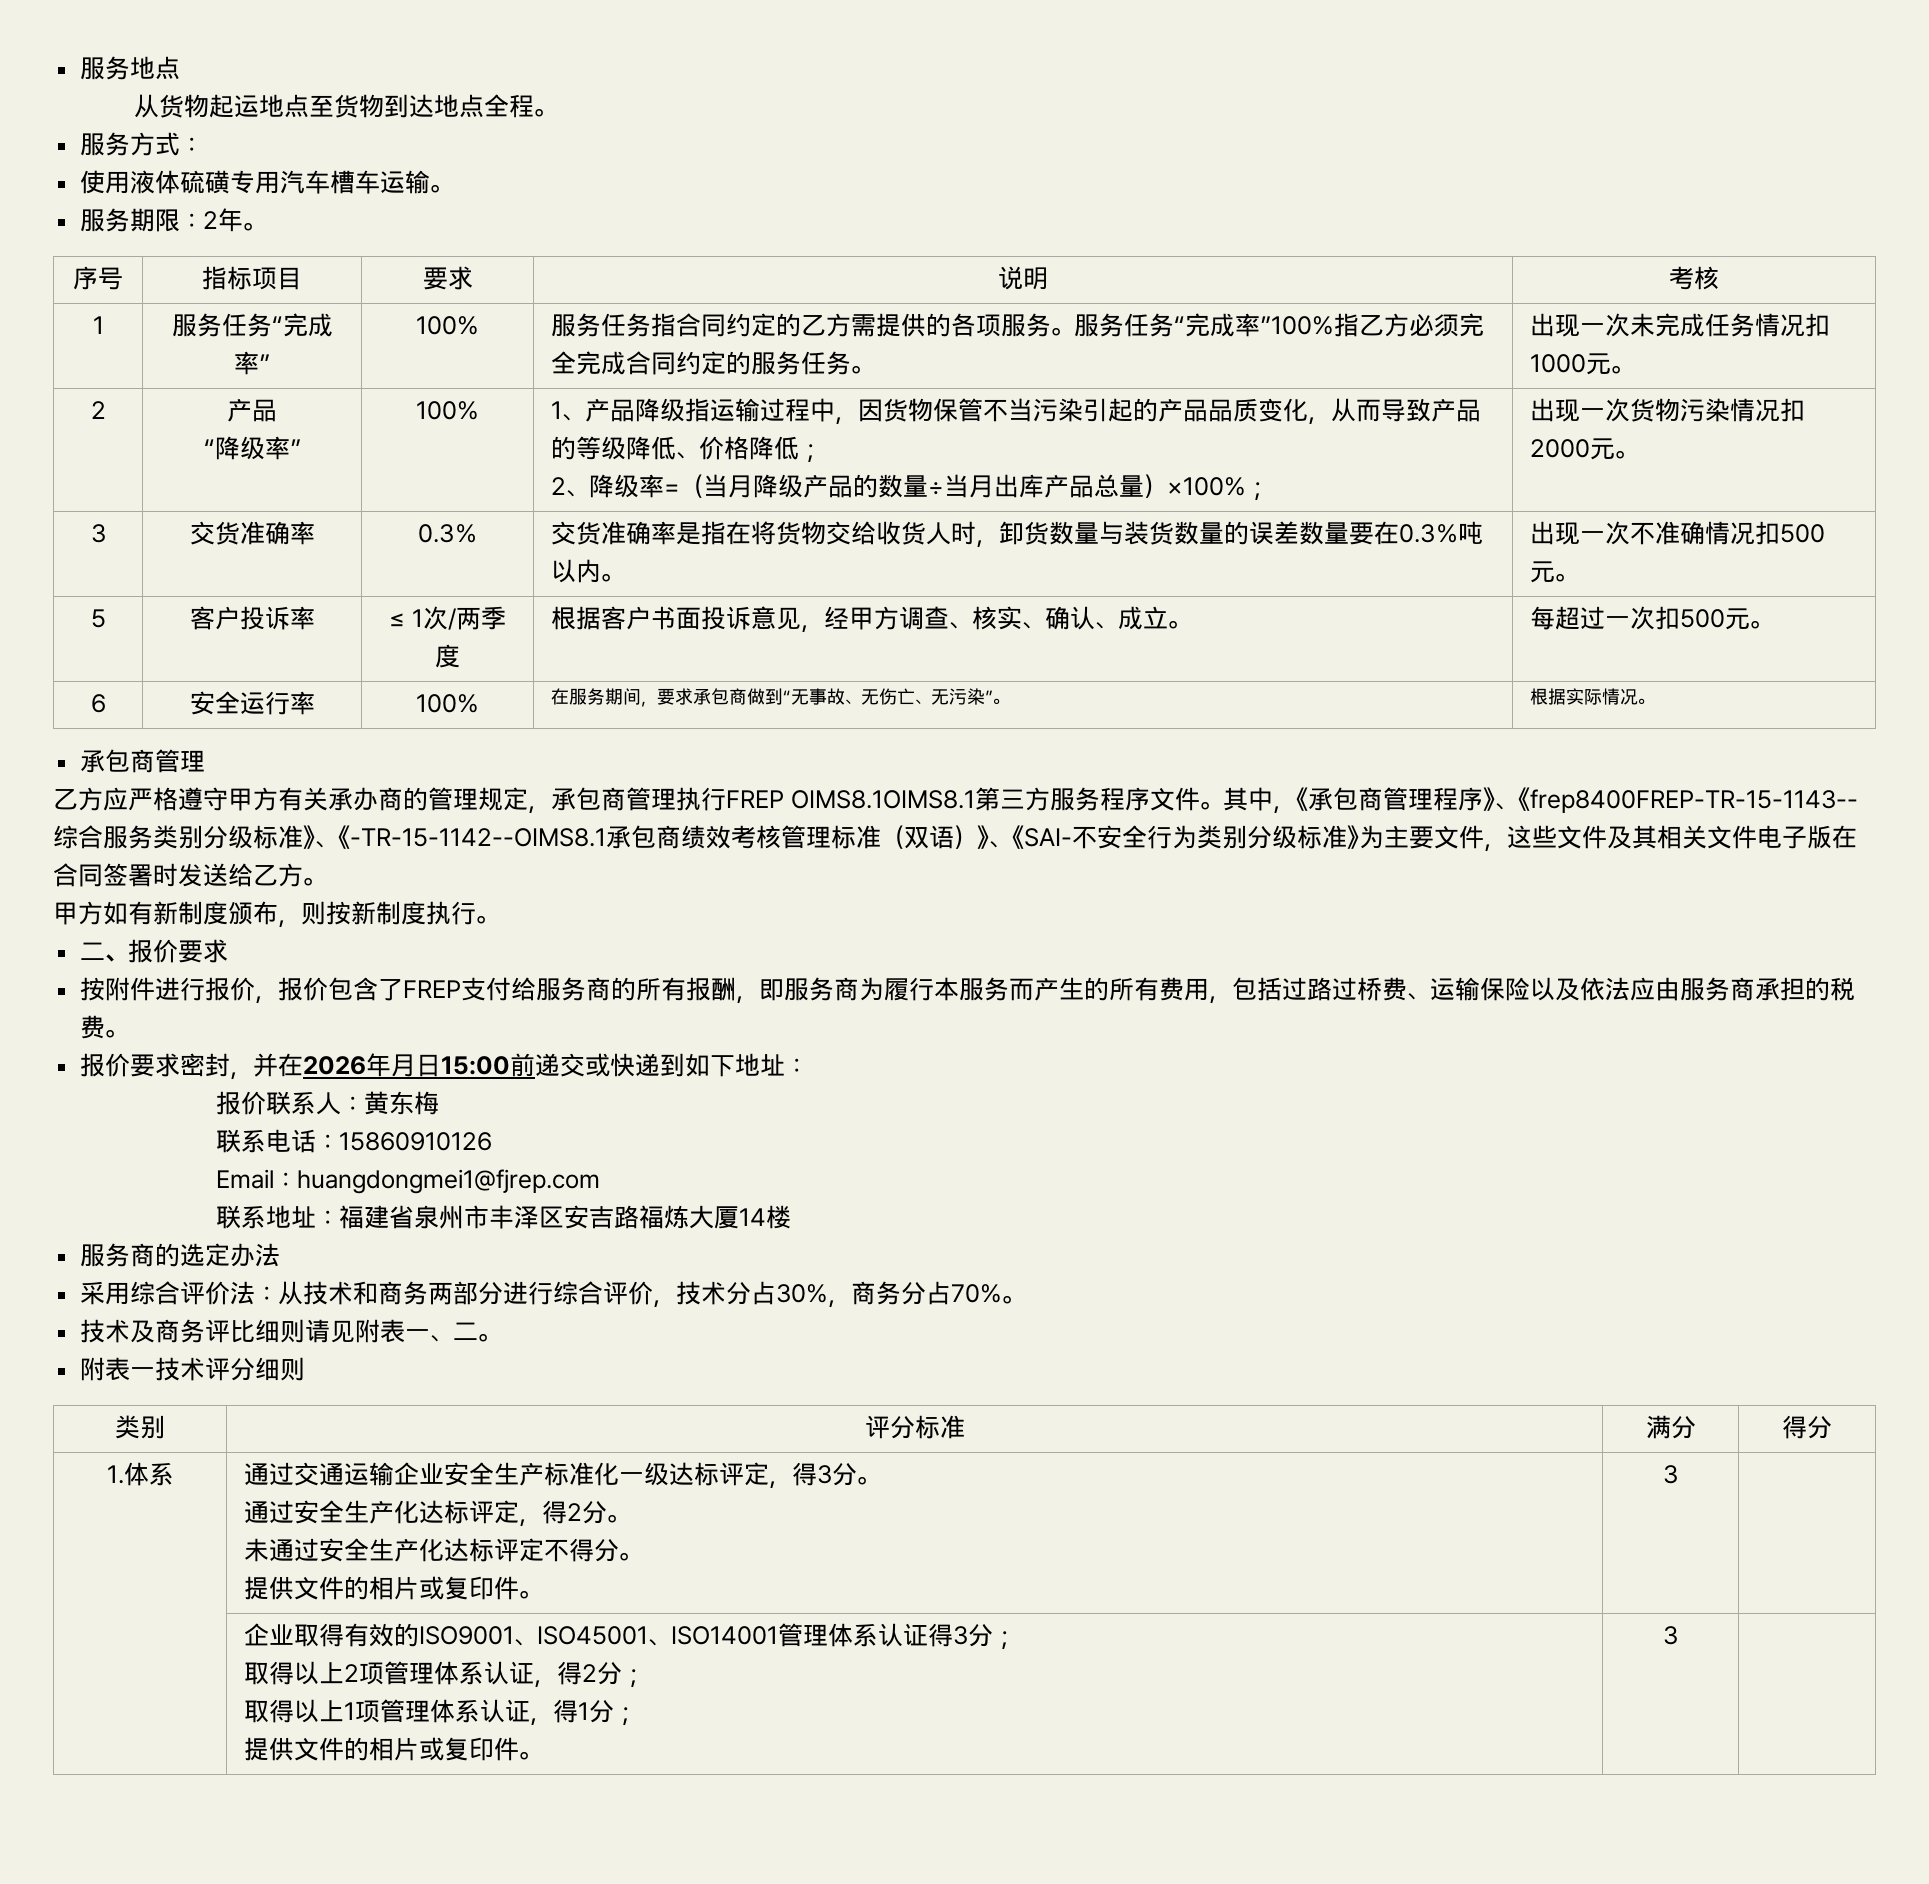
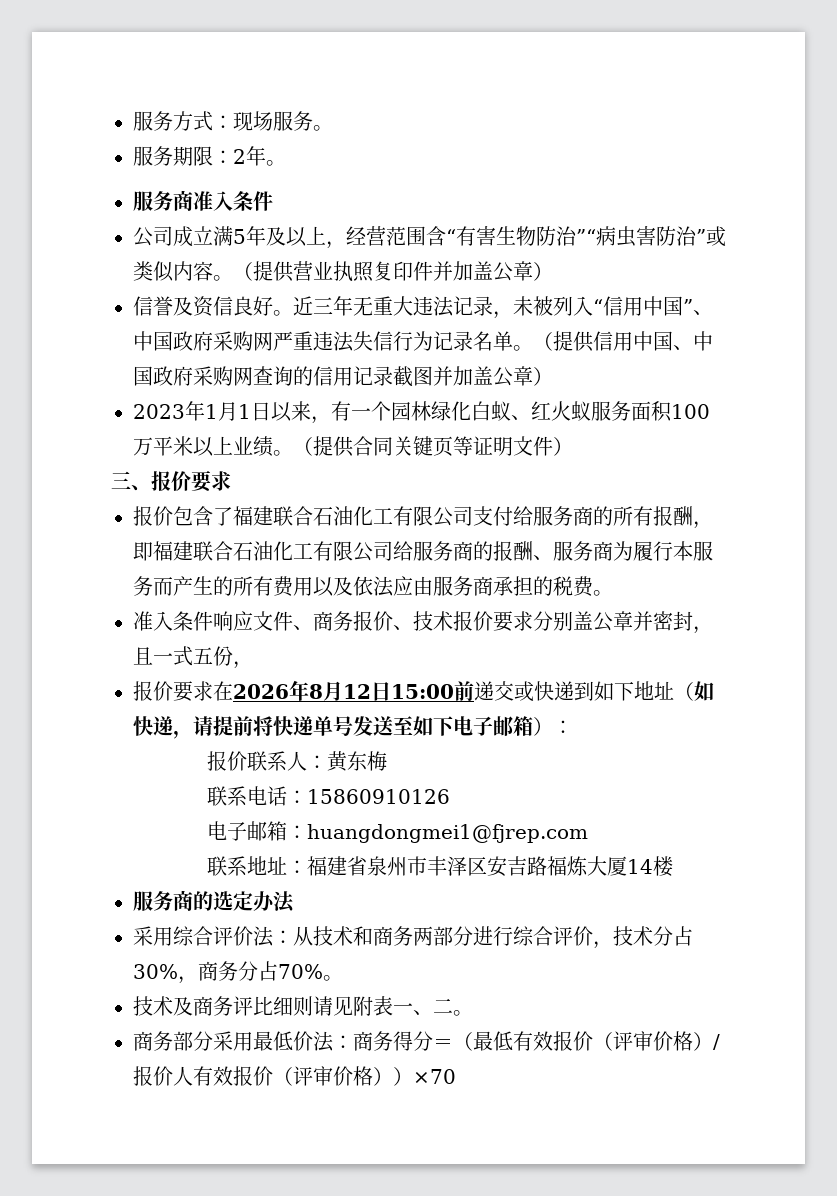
- 服务地点
- 从货物起运地点至货物到达地点全程。
- 服务方式：
- 使用液体硫磺专用汽车槽车运输。
+ 服务方式：现场服务。
- 序号 | 指标项目 | 要求 | 说明 | 考核
- 1 | 服务任务“完成率” | 100% | 服务任务指合同约定的乙方需提供的各项服务。服务任务“完成率”100%指乙方必须完全完成合同约定的服务任务。 | 出现一次未完成任务情况扣1000元。
- 2 | 产品
- “降级率” | 100% | 1、产品降级指运输过程中，因货物保管不当污染引起的产品品质变化，从而导致产品的等级降低、价格降低；
- 2、降级率=（当月降级产品的数量÷当月出库产品总量）×100%； | 出现一次货物污染情况扣2000元。
- 3 | 交货准确率 | 0.3％ | 交货准确率是指在将货物交给收货人时，卸货数量与装货数量的误差数量要在0.3％吨以内。 | 出现一次不准确情况扣500元。
- 5 | 客户投诉率 | ≤ 1次/两季度 | 根据客户书面投诉意见，经甲方调查、核实、确认、成立。 | 每超过一次扣500元。
- 6 | 安全运行率 | 100% | 在服务期间，要求承包商做到“无事故、无伤亡、无污染”。 | 根据实际情况。
- 承包商管理
- 乙方应严格遵守甲方有关承办商的管理规定，承包商管理执行FREP OIMS8.1OIMS8.1第三方服务程序文件。其中，《承包商管理程序》、《frep8400FREP-TR-15-1143--综合服务类别分级标准》、《-TR-15-1142--OIMS8.1承包商绩效考核管理标准（双语）》、《SAI-不安全行为类别分级标准》为主要文件，这些文件及其相关文件电子版在合同签署时发送给乙方。
- 甲方如有新制度颁布，则按新制度执行。
- 二、报价要求
- 按附件进行报价，报价包含了FREP支付给服务商的所有报酬，即服务商为履行本服务而产生的所有费用，包括过路过桥费、运输保险以及依法应由服务商承担的税费。
+ 服务商准入条件
+ 公司成立满5年及以上，经营范围含“有害生物防治”“病虫害防治”或类似内容。（提供营业执照复印件并加盖公章）
+ 信誉及资信良好。近三年无重大违法记录，未被列入“信用中国”、中国政府采购网严重违法失信行为记录名单。（提供信用中国、中国政府采购网查询的信用记录截图并加盖公章）
+ 2023年1月1日以来，有一个园林绿化白蚁、红火蚁服务面积100万平米以上业绩。（提供合同关键页等证明文件）
+ 三、报价要求
+ 报价包含了福建联合石油化工有限公司支付给服务商的所有报酬，即福建联合石油化工有限公司给服务商的报酬、服务商为履行本服务而产生的所有费用以及依法应由服务商承担的税费。
- 报价要求密封，并在2026年月日15:00前递交或快递到如下地址：
+ 准入条件响应文件、商务报价、技术报价要求分别盖公章并密封，且一式五份，
+ 报价要求在2026年8月12日15:00前递交或快递到如下地址（如快递，请提前将快递单号发送至如下电子邮箱）：
- Email：huangdongmei1@fjrep.com
+ 电子邮箱：huangdongmei1@fjrep.com
- 附表一技术评分细则
- 类别 | 评分标准 | 满分 | 得分
- 1.体系 | 通过交通运输企业安全生产标准化一级达标评定，得3分。
- 通过安全生产化达标评定，得2分。
- 未通过安全生产化达标评定不得分。
- 提供文件的相片或复印件。 | 3 |
- | 企业取得有效的ISO9001、ISO45001、ISO14001管理体系认证得3分；
- 取得以上2项管理体系认证，得2分；
- 取得以上1项管理体系认证，得1分；
- 提供文件的相片或复印件。 | 3 |
+ 商务部分采用最低价法：商务得分＝（最低有效报价（评审价格）/报价人有效报价（评审价格））×70

